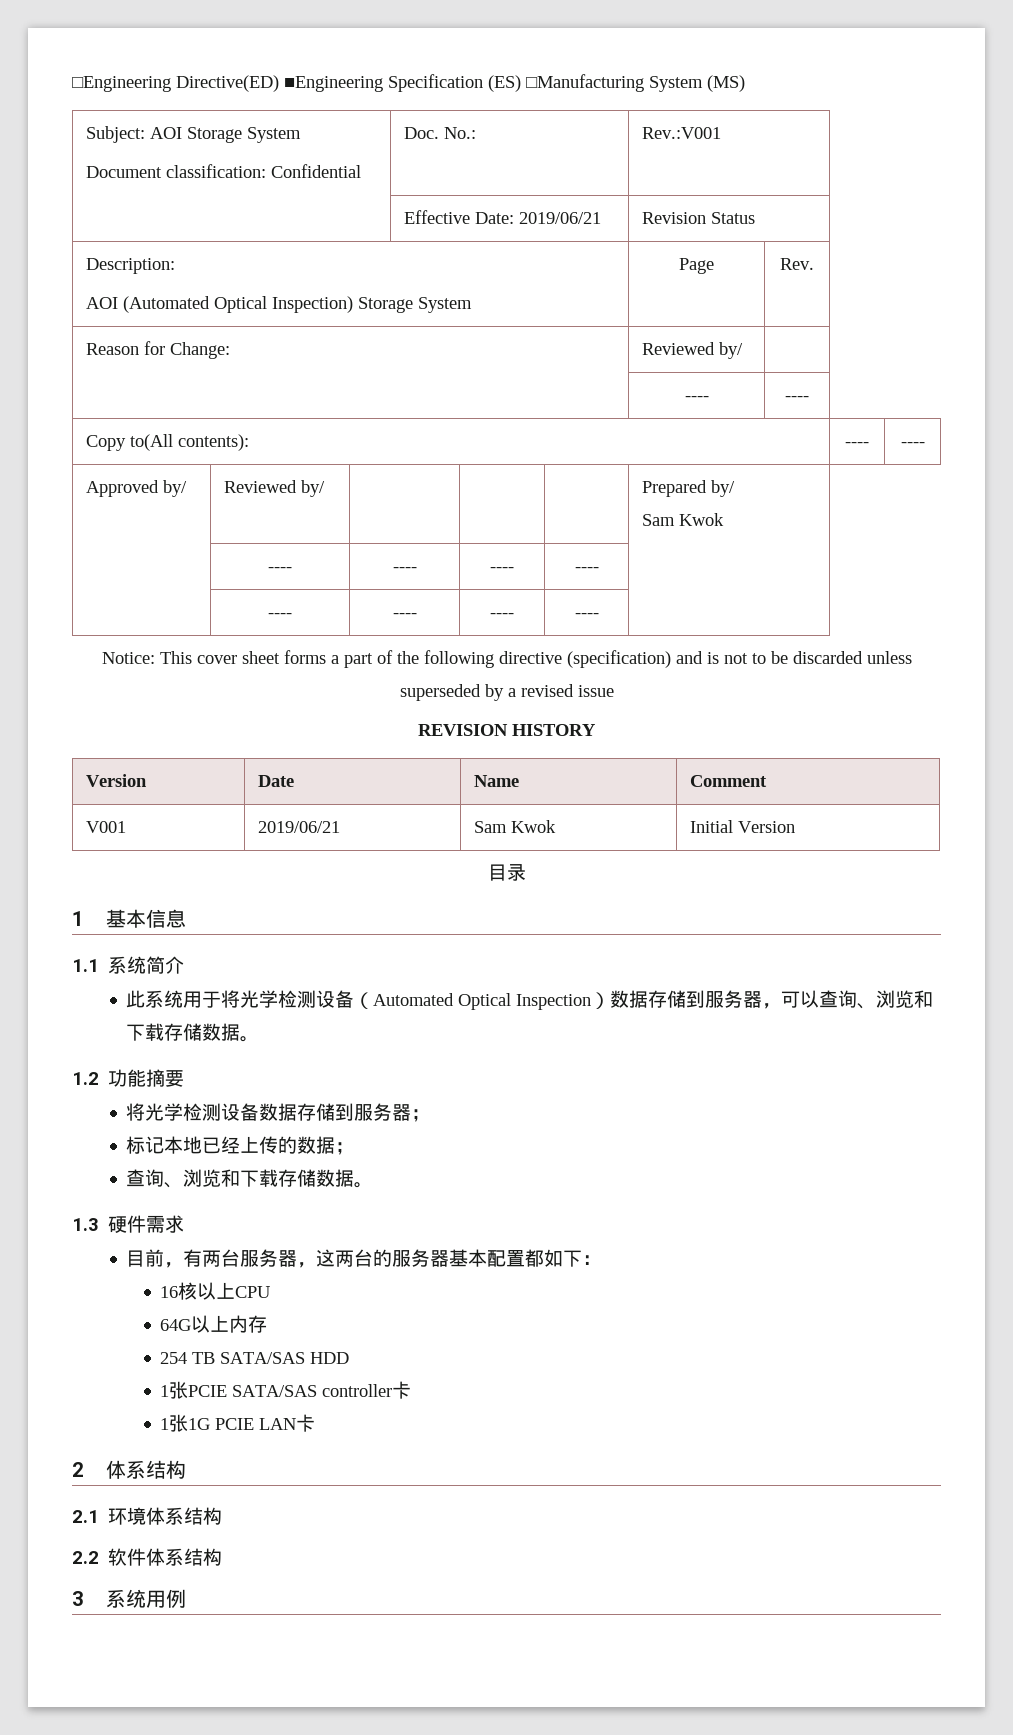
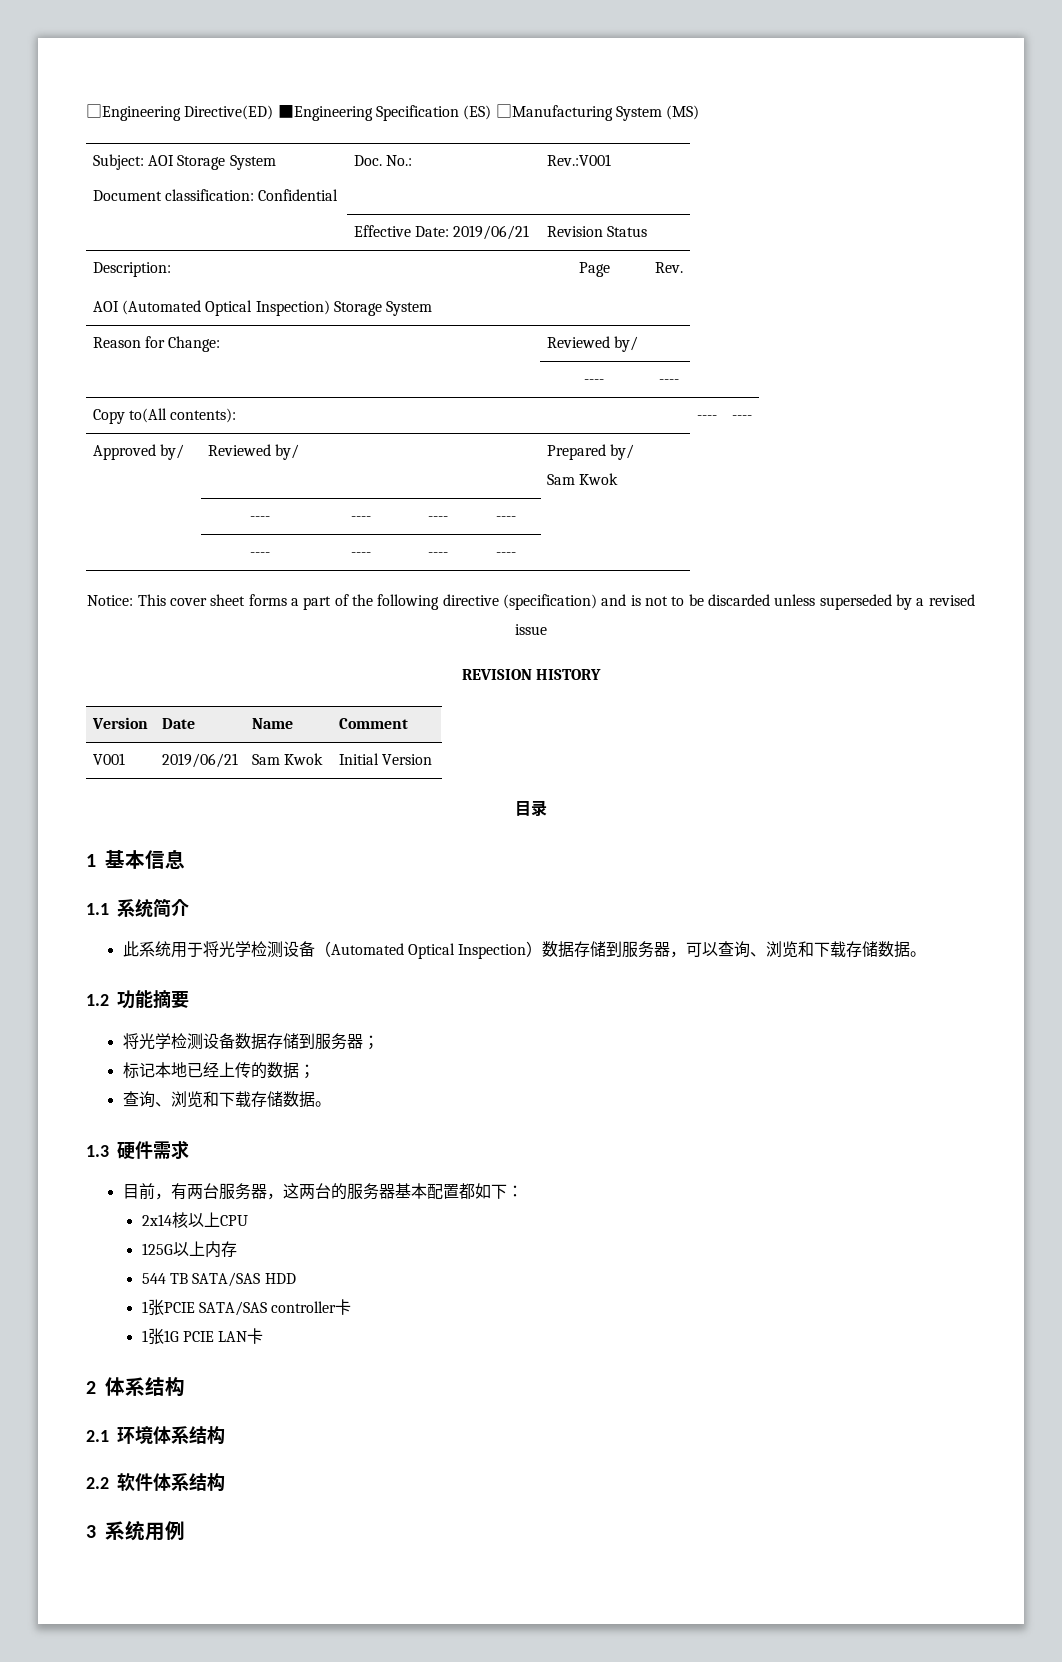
- 16核以上CPU
+ 2x14核以上CPU
- 64G以上内存
+ 125G以上内存
- 254 TB SATA/SAS HDD
+ 544 TB SATA/SAS HDD

